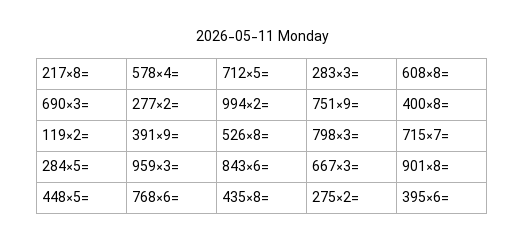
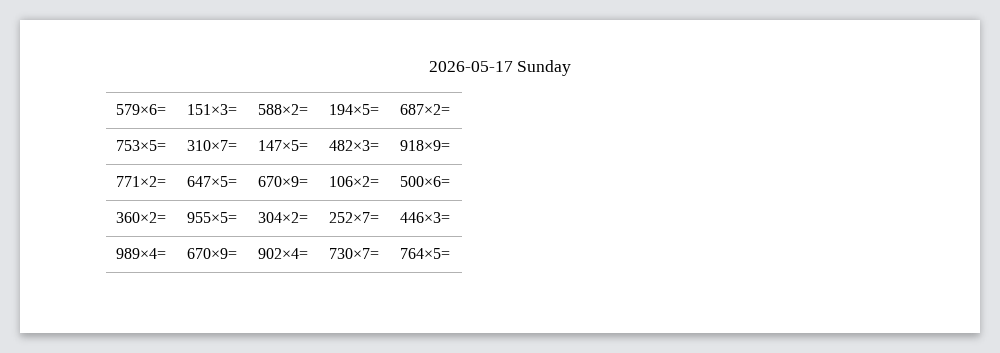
- 2026-05-11 Monday
- 217×8= | 578×4= | 712×5= | 283×3= | 608×8=
- 690×3= | 277×2= | 994×2= | 751×9= | 400×8=
- 119×2= | 391×9= | 526×8= | 798×3= | 715×7=
- 284×5= | 959×3= | 843×6= | 667×3= | 901×8=
- 448×5= | 768×6= | 435×8= | 275×2= | 395×6=
+ 2026-05-17 Sunday
+ 579×6= | 151×3= | 588×2= | 194×5= | 687×2=
+ 753×5= | 310×7= | 147×5= | 482×3= | 918×9=
+ 771×2= | 647×5= | 670×9= | 106×2= | 500×6=
+ 360×2= | 955×5= | 304×2= | 252×7= | 446×3=
+ 989×4= | 670×9= | 902×4= | 730×7= | 764×5=

